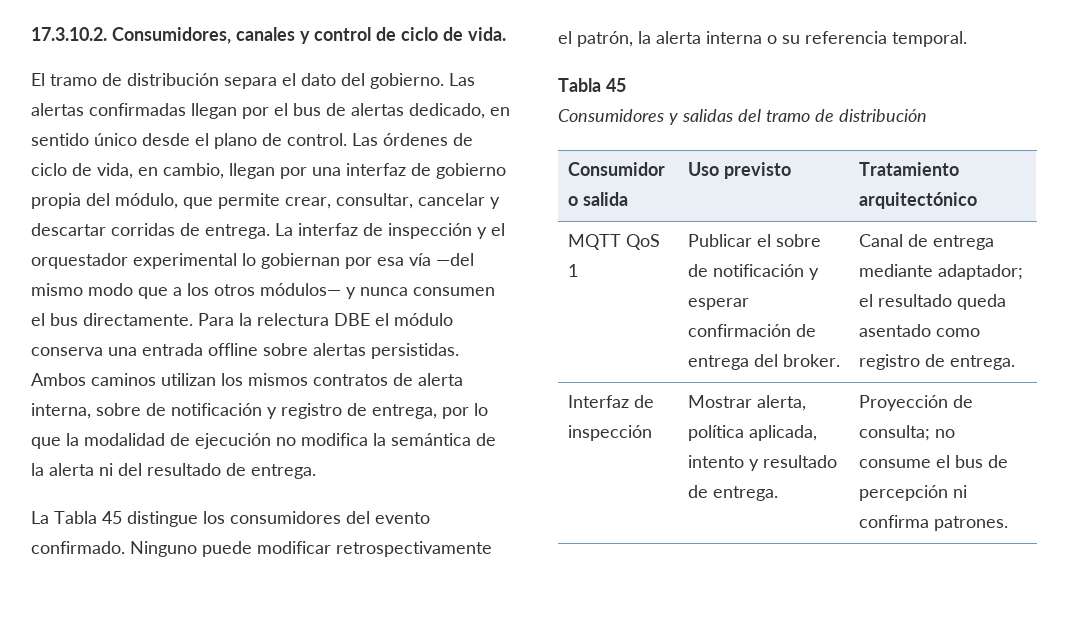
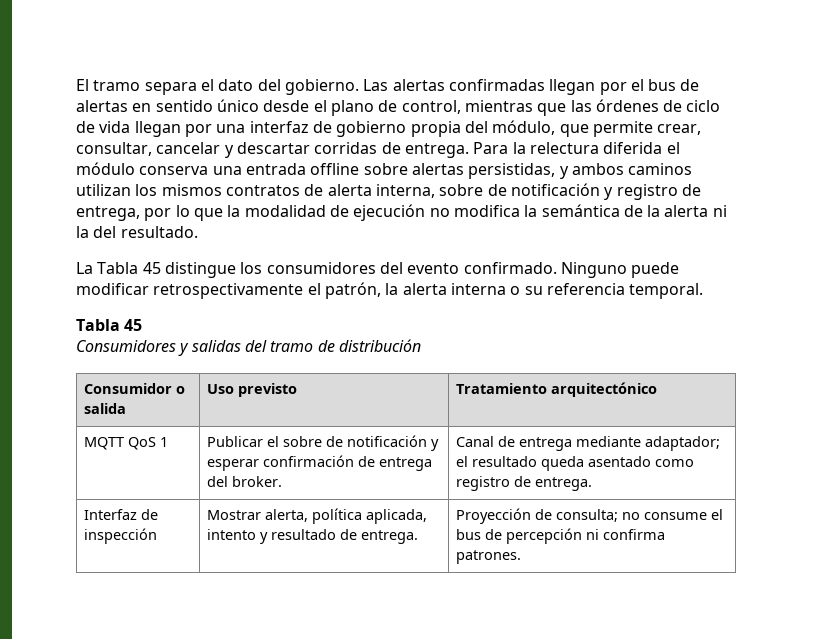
- 17.3.10.2. Consumidores, canales y control de ciclo de vida.
- El tramo de distribución separa el dato del gobierno.
+ El tramo separa el dato del gobierno.
- Las alertas confirmadas llegan por el bus de alertas dedicado, en sentido único desde el plano de control. Las órdenes de ciclo de vida, en cambio, llegan por una interfaz de gobierno propia del módulo, que permite crear, consultar, cancelar y descartar corridas de entrega.
+ Las alertas confirmadas llegan por el bus de alertas en sentido único desde el plano de control, mientras que las órdenes de ciclo de vida llegan por una interfaz de gobierno propia del módulo, que permite crear, consultar, cancelar y descartar corridas de entrega.
- La interfaz de inspección y el orquestador experimental lo gobiernan por esa vía —del mismo modo que a los otros módulos— y nunca consumen el bus directamente.
- Para la relectura DBE el módulo conserva una entrada offline sobre alertas persistidas. Ambos caminos utilizan los mismos contratos de alerta interna, sobre de notificación y registro de entrega, por lo que la modalidad de ejecución no modifica la semántica de la alerta ni del resultado de entrega.
+ Para la relectura diferida el módulo conserva una entrada offline sobre alertas persistidas, y ambos caminos utilizan los mismos contratos de alerta interna, sobre de notificación y registro de entrega, por lo que la modalidad de ejecución no modifica la semántica de la alerta ni la del resultado.

